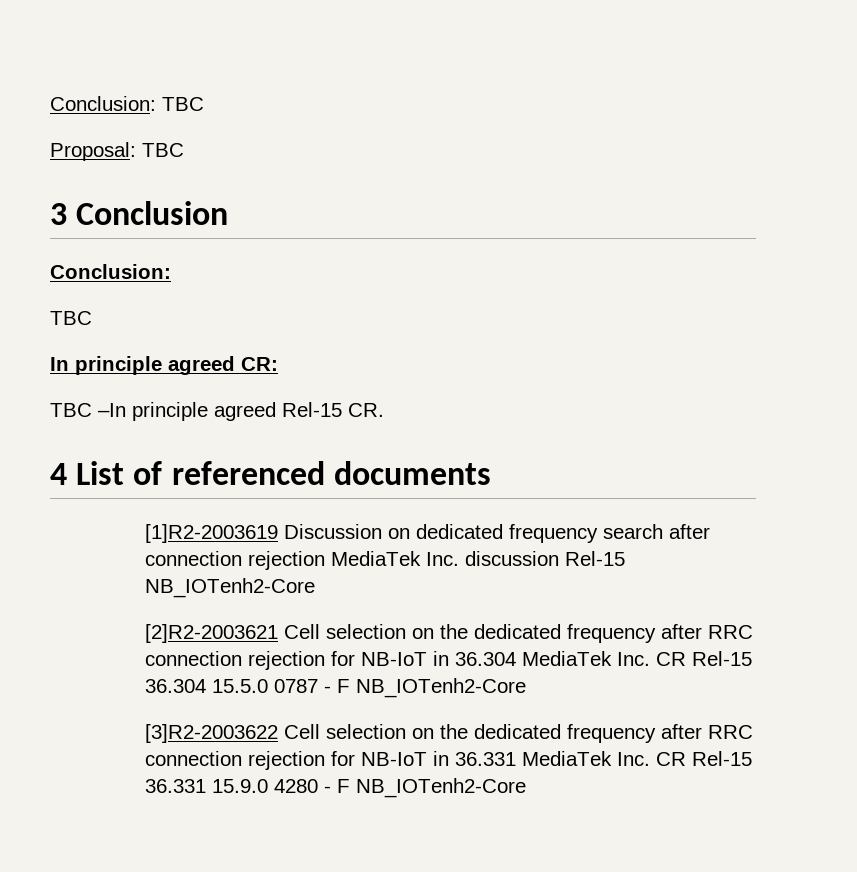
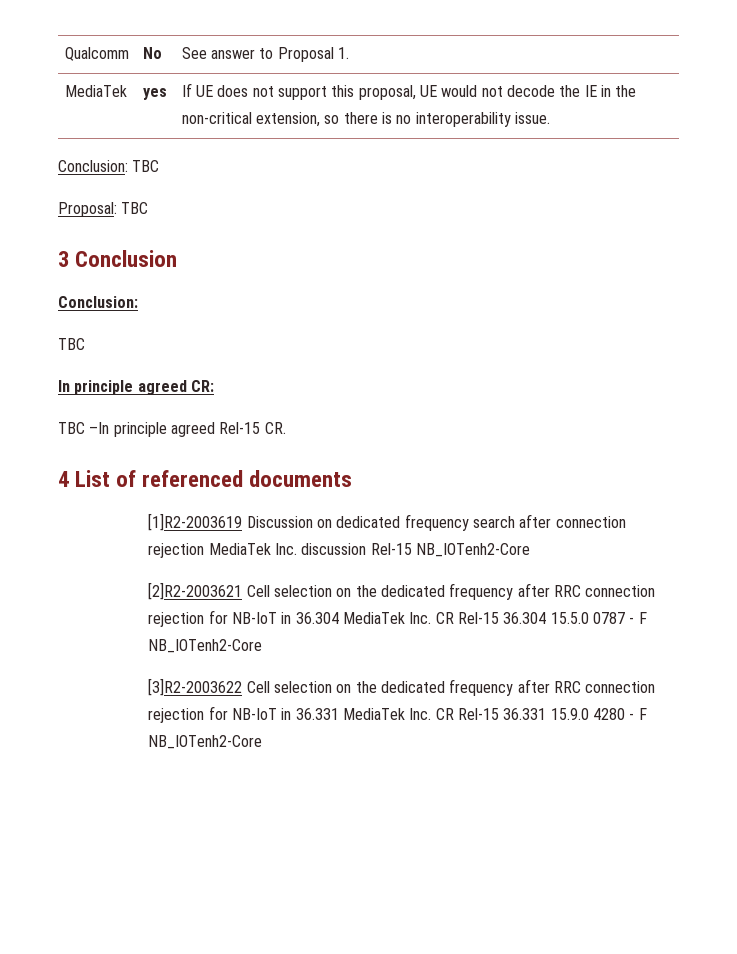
+ Qualcomm | No | See answer to Proposal 1.
+ MediaTek | yes | If UE does not support this proposal, UE would not decode the IE in the non-critical extension, so there is no interoperability issue.

